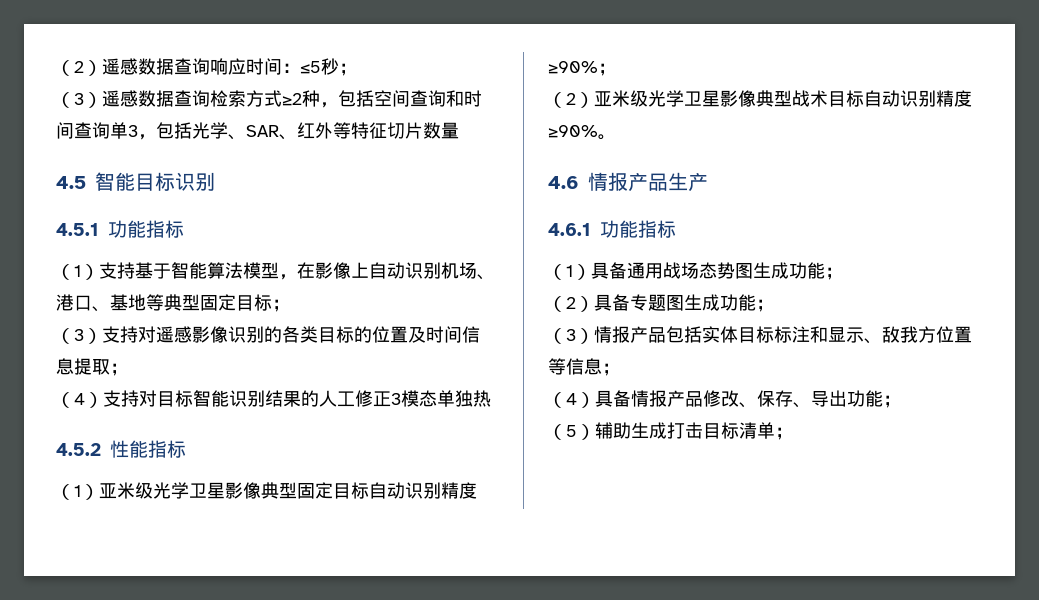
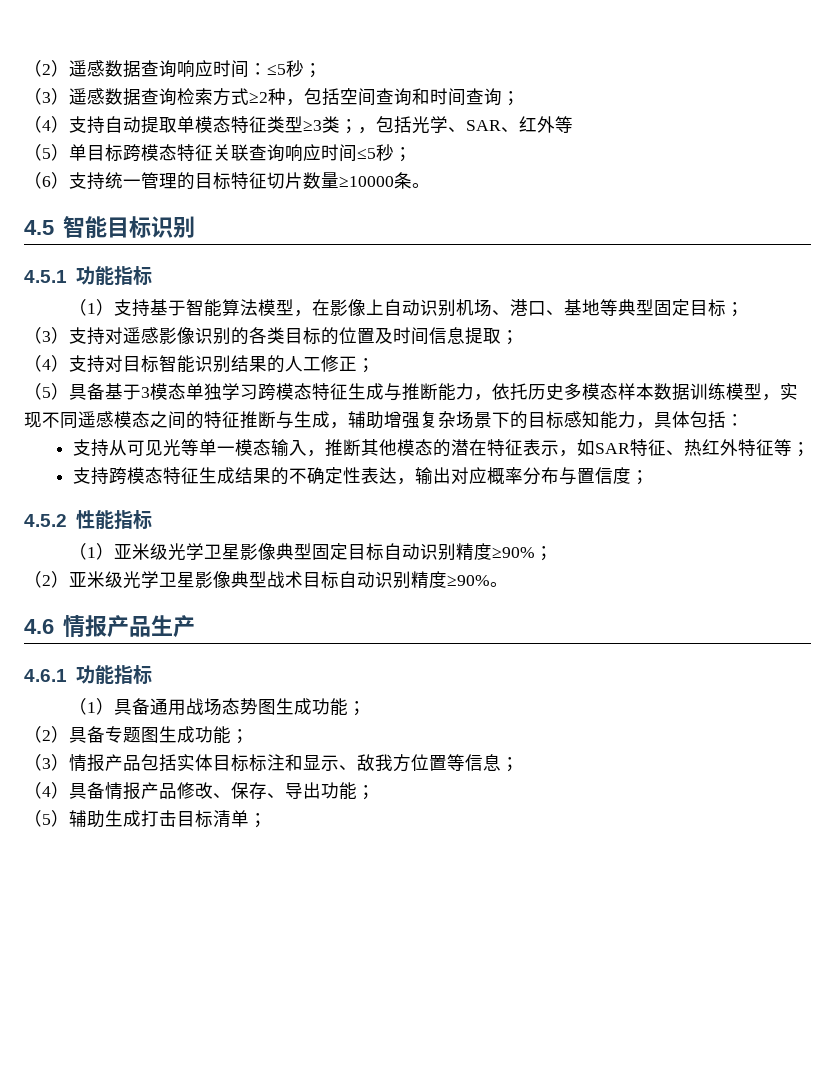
- （3）遥感数据查询检索方式≥2种，包括空间查询和时间查询单3，包括光学、SAR、红外等特征切片数量
+ （3）遥感数据查询检索方式≥2种，包括空间查询和时间查询；
+ （4）支持自动提取单模态特征类型≥3类；，包括光学、SAR、红外等
+ （5）单目标跨模态特征关联查询响应时间≤5秒；
+ （6）支持统一管理的目标特征切片数量≥10000条。
- （4）支持对目标智能识别结果的人工修正3模态单独热
+ （4）支持对目标智能识别结果的人工修正；
+ （5）具备基于3模态单独学习跨模态特征生成与推断能力，依托历史多模态样本数据训练模型，实现不同遥感模态之间的特征推断与生成，辅助增强复杂场景下的目标感知能力，具体包括：
+ 支持从可见光等单一模态输入，推断其他模态的潜在特征表示，如SAR特征、热红外特征等；
+ 支持跨模态特征生成结果的不确定性表达，输出对应概率分布与置信度；

